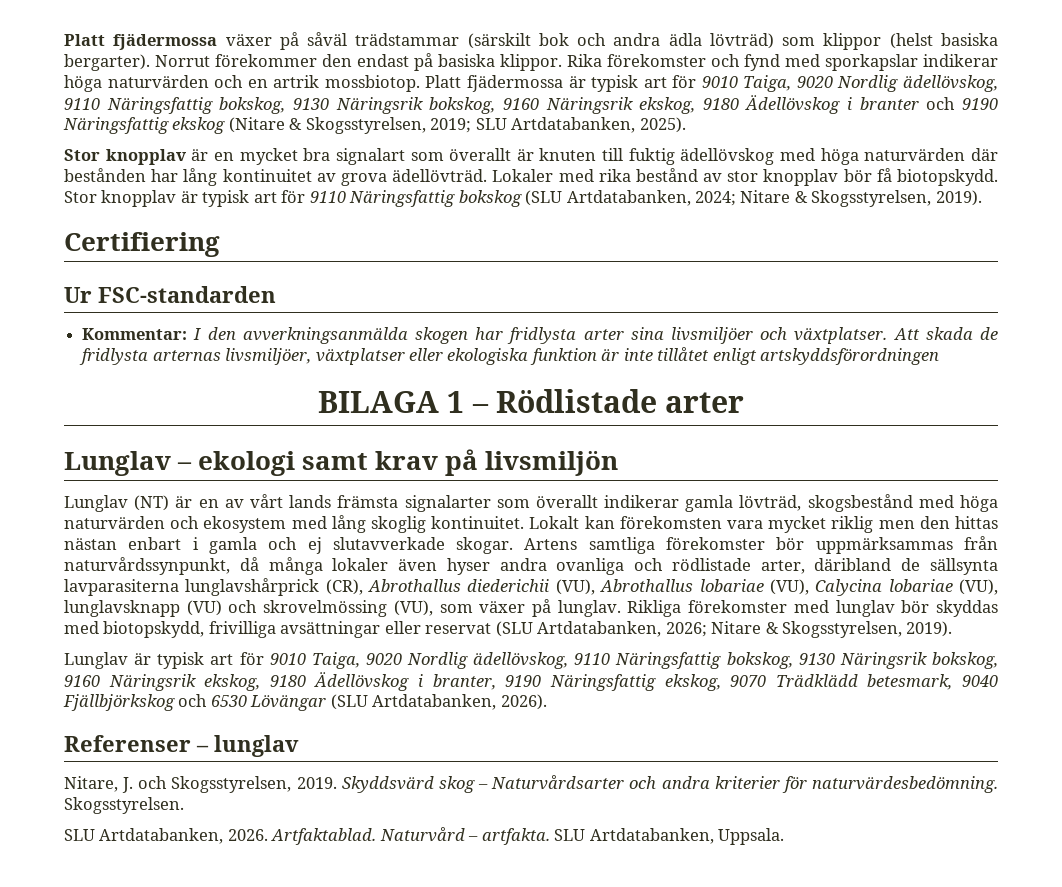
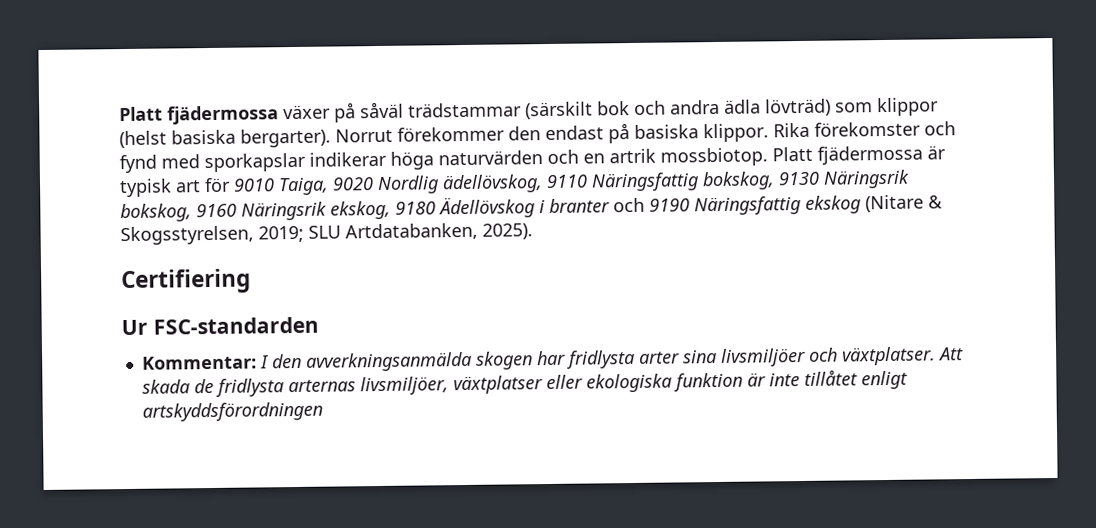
- Stor knopplav är en mycket bra signalart som överallt är knuten till fuktig ädellövskog med höga naturvärden där bestånden har lång kontinuitet av grova ädellövträd. Lokaler med rika bestånd av stor knopplav bör få biotopskydd. Stor knopplav är typisk art för 9110 Näringsfattig bokskog (SLU Artdatabanken, 2024; Nitare & Skogsstyrelsen, 2019).
- BILAGA 1 – Rödlistade arter
- Lunglav – ekologi samt krav på livsmiljön
- Lunglav (NT) är en av vårt lands främsta signalarter som överallt indikerar gamla lövträd, skogsbestånd med höga naturvärden och ekosystem med lång skoglig kontinuitet. Lokalt kan förekomsten vara mycket riklig men den hittas nästan enbart i gamla och ej slutavverkade skogar. Artens samtliga förekomster bör uppmärksammas från naturvårdssynpunkt, då många lokaler även hyser andra ovanliga och rödlistade arter, däribland de sällsynta lavparasiterna lunglavshårprick (CR), Abrothallus diederichii (VU), Abrothallus lobariae (VU), Calycina lobariae (VU), lunglavsknapp (VU) och skrovelmössing (VU), som växer på lunglav. Rikliga förekomster med lunglav bör skyddas med biotopskydd, frivilliga avsättningar eller reservat (SLU Artdatabanken, 2026; Nitare & Skogsstyrelsen, 2019).
- Lunglav är typisk art för 9010 Taiga, 9020 Nordlig ädellövskog, 9110 Näringsfattig bokskog, 9130 Näringsrik bokskog, 9160 Näringsrik ekskog, 9180 Ädellövskog i branter, 9190 Näringsfattig ekskog, 9070 Trädklädd betesmark, 9040 Fjällbjörkskog och 6530 Lövängar (SLU Artdatabanken, 2026).
- Referenser – lunglav
- Nitare, J. och Skogsstyrelsen, 2019. Skyddsvärd skog – Naturvårdsarter och andra kriterier för naturvärdesbedömning. Skogsstyrelsen.
- SLU Artdatabanken, 2026. Artfaktablad. Naturvård – artfakta. SLU Artdatabanken, Uppsala.

